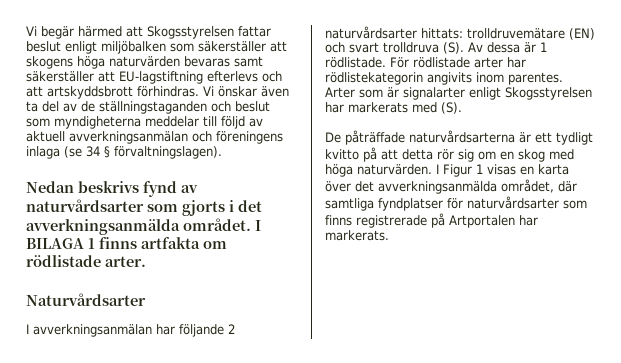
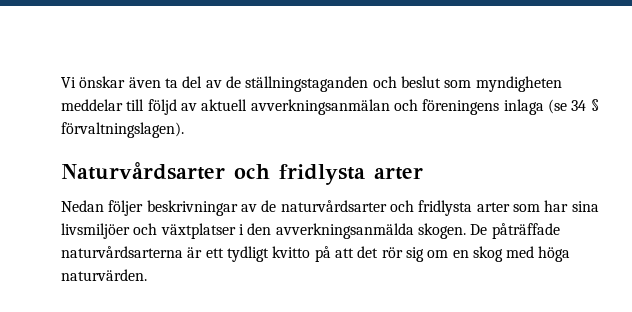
- Vi begär härmed att Skogsstyrelsen fattar beslut enligt miljöbalken som säkerställer att skogens höga naturvärden bevaras samt säkerställer att EU-lagstiftning efterlevs och att artskyddsbrott förhindras. Vi önskar även ta del av de ställningstaganden och beslut som myndigheterna meddelar till följd av aktuell avverkningsanmälan och föreningens inlaga (se 34 § förvaltningslagen).
+ Vi önskar även ta del av de ställningstaganden och beslut som myndigheten meddelar till följd av aktuell avverkningsanmälan och föreningens inlaga (se 34 § förvaltningslagen).
- Nedan beskrivs fynd av naturvårdsarter som gjorts i det avverkningsanmälda området. I BILAGA 1 finns artfakta om rödlistade arter.
- Naturvårdsarter
- I avverkningsanmälan har följande 2 naturvårdsarter hittats: trolldruvemätare (EN) och svart trolldruva (S). Av dessa är 1 rödlistade. För rödlistade arter har rödlistekategorin angivits inom parentes. Arter som är signalarter enligt Skogsstyrelsen har markerats med (S).
- De påträffade naturvårdsarterna är ett tydligt kvitto på att detta rör sig om en skog med höga naturvärden. I Figur 1 visas en karta över det avverkningsanmälda området, där samtliga fyndplatser för naturvårdsarter som finns registrerade på Artportalen har markerats.
+ Naturvårdsarter och fridlysta arter
+ Nedan följer beskrivningar av de naturvårdsarter och fridlysta arter som har sina livsmiljöer och växtplatser i den avverkningsanmälda skogen. De påträffade naturvårdsarterna är ett tydligt kvitto på att det rör sig om en skog med höga naturvärden.

